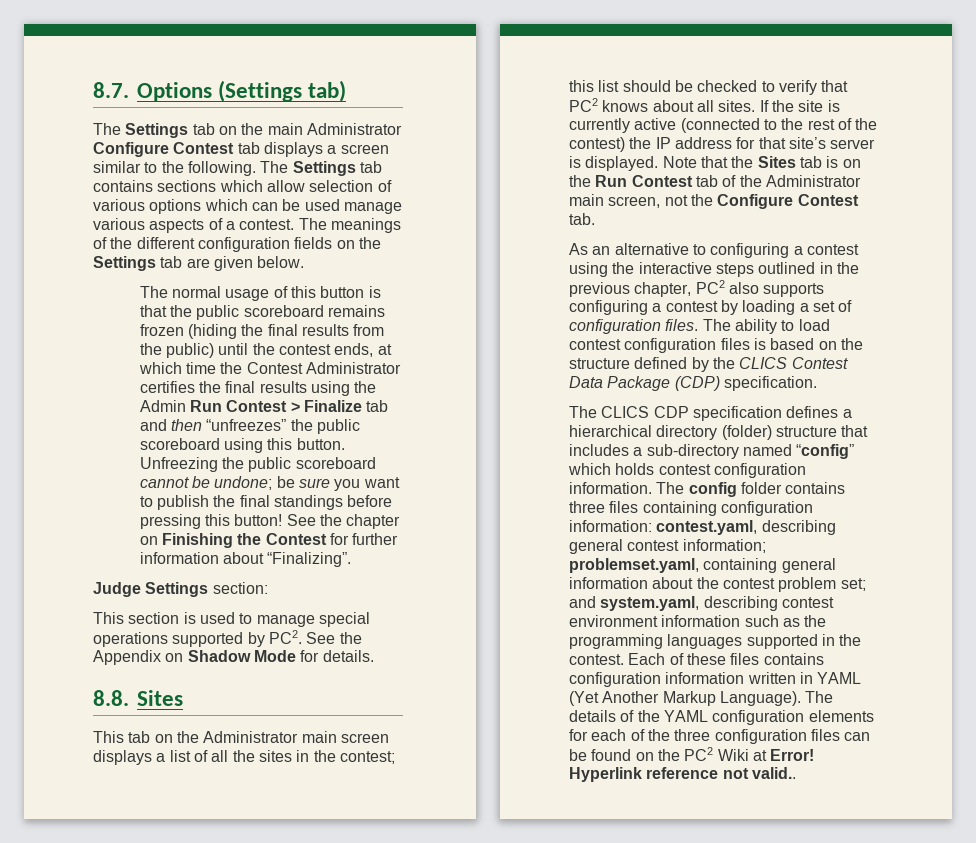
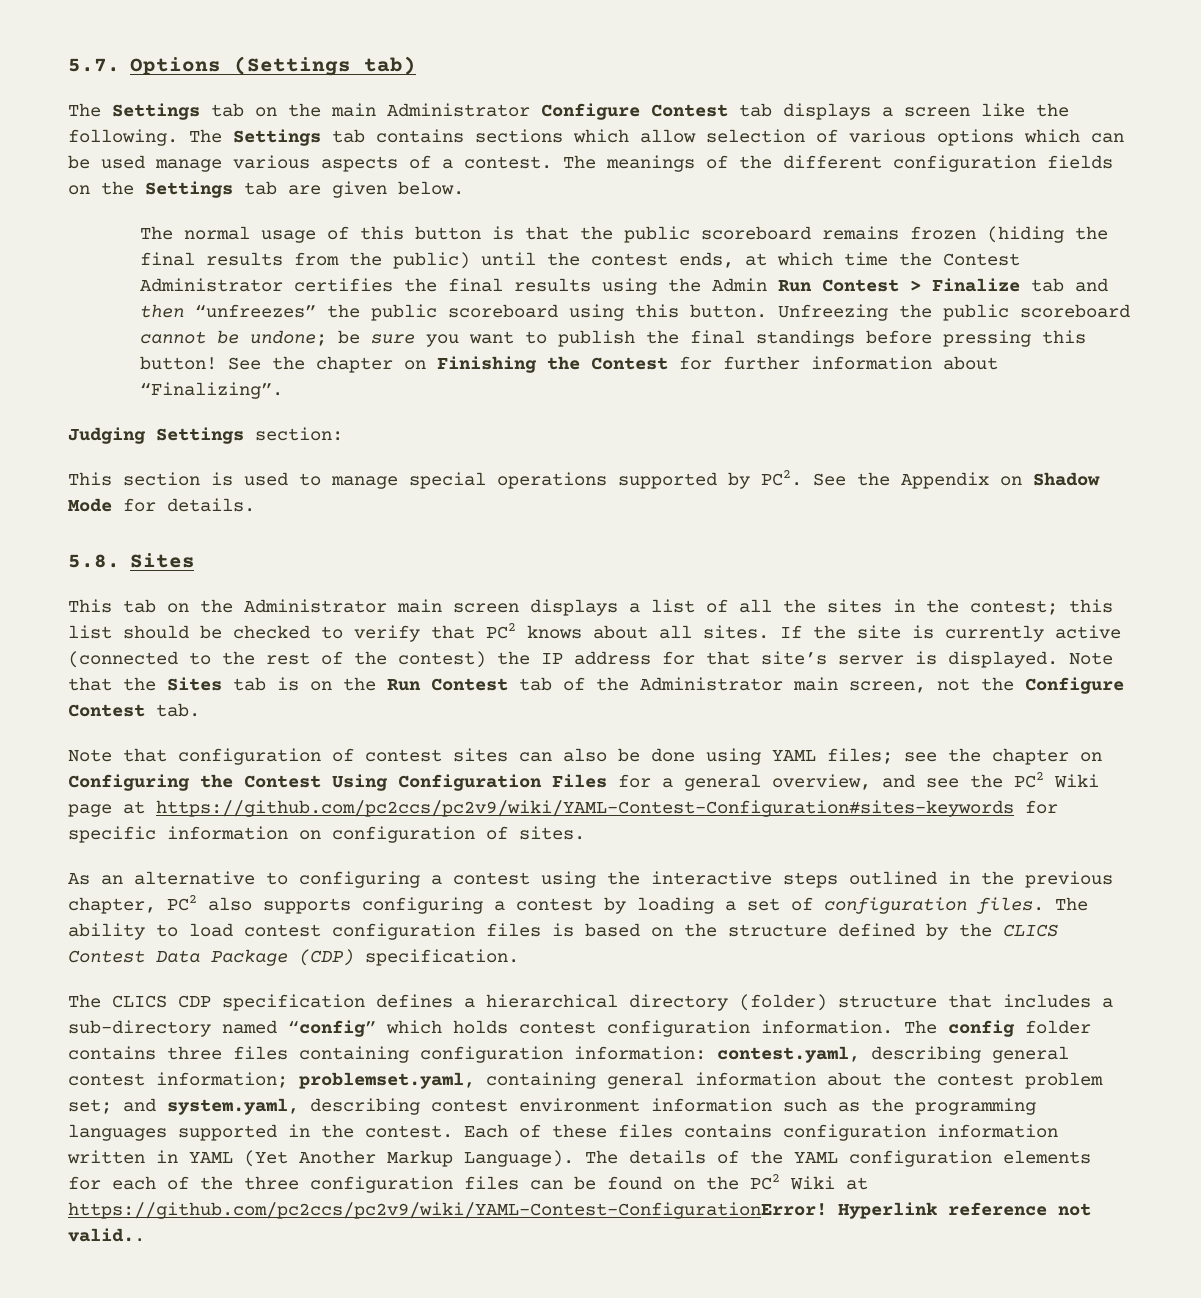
- 8.7. Options (Settings tab)
+ 5.7. Options (Settings tab)
- The Settings tab on the main Administrator Configure Contest tab displays a screen similar to the following.
+ The Settings tab on the main Administrator Configure Contest tab displays a screen like the following.
- Judge Settings section:
+ Judging Settings section:
- 8.8. Sites
+ 5.8. Sites
+ Note that configuration of contest sites can also be done using YAML files; see the chapter on Configuring the Contest Using Configuration Files for a general overview, and see the PC2 Wiki page at https://github.com/pc2ccs/pc2v9/wiki/YAML-Contest-Configuration#sites-keywords for specific information on configuration of sites.
- The details of the YAML configuration elements for each of the three configuration files can be found on the PC2 Wiki at Error!
+ The details of the YAML configuration elements for each of the three configuration files can be found on the PC2 Wiki at https://github.com/pc2ccs/pc2v9/wiki/YAML-Contest-ConfigurationError!

